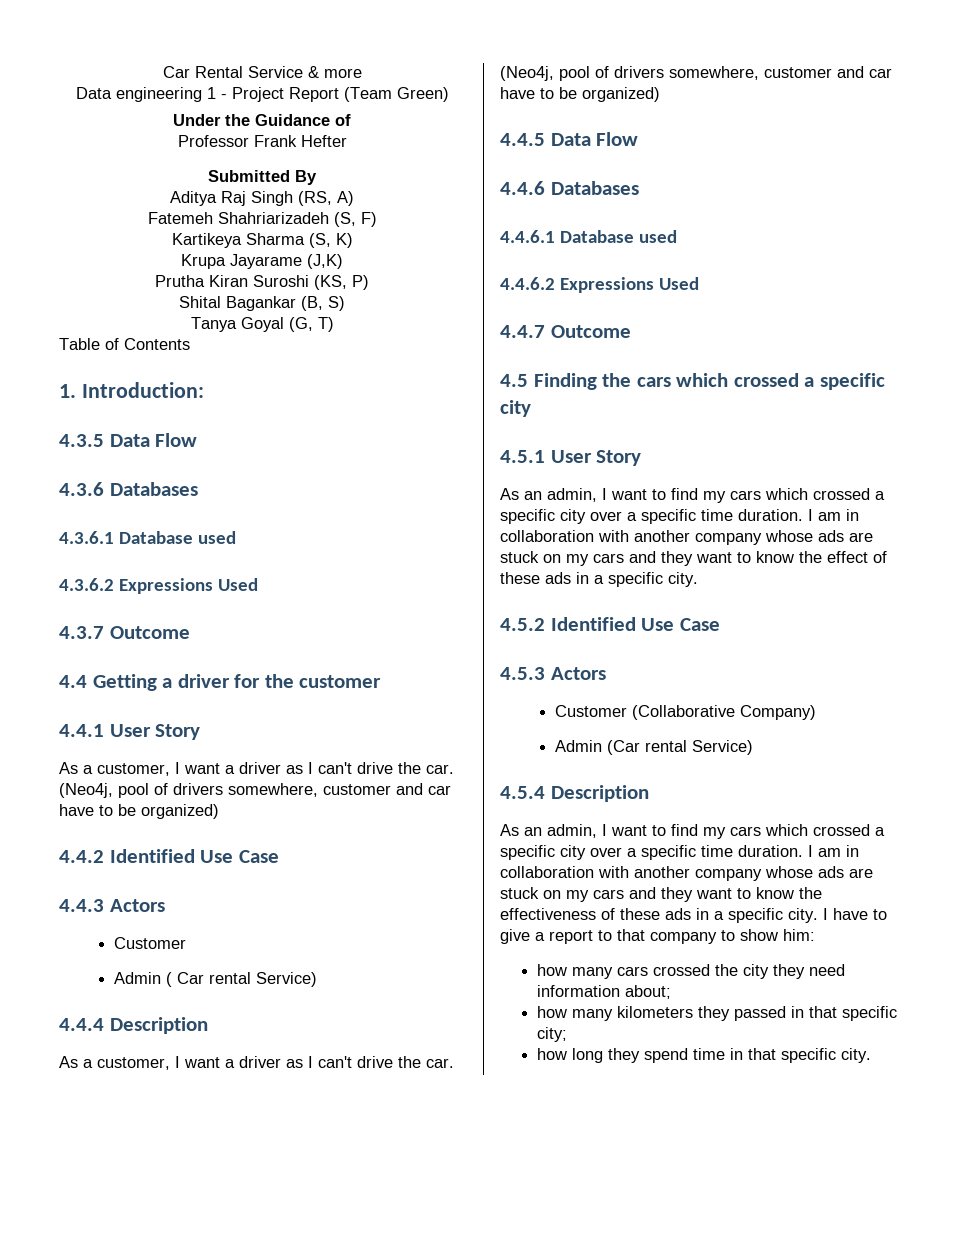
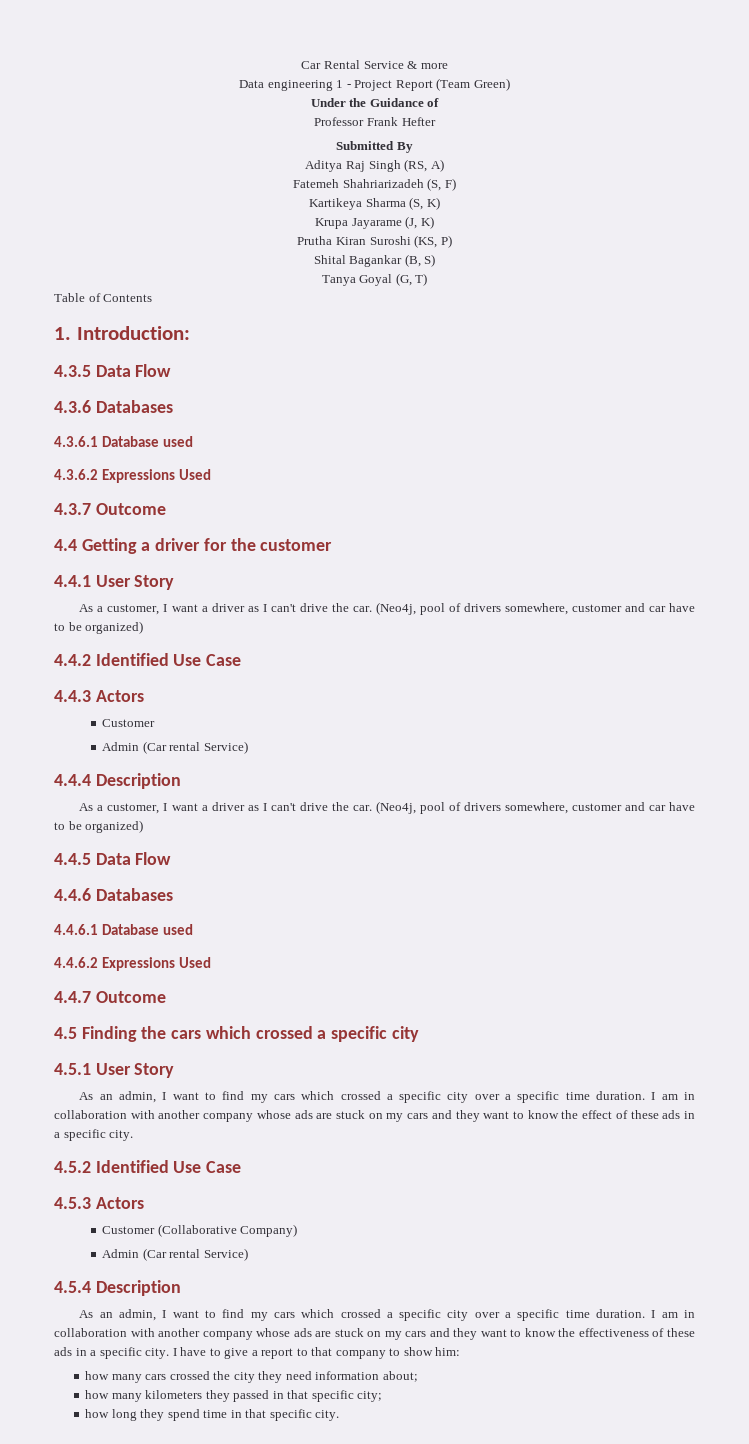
- Krupa Jayarame (J,K)
+ Krupa Jayarame (J, K)
  4.4.3 Actors
  Customer
- Admin ( Car rental Service)
+ Admin (Car rental Service)

